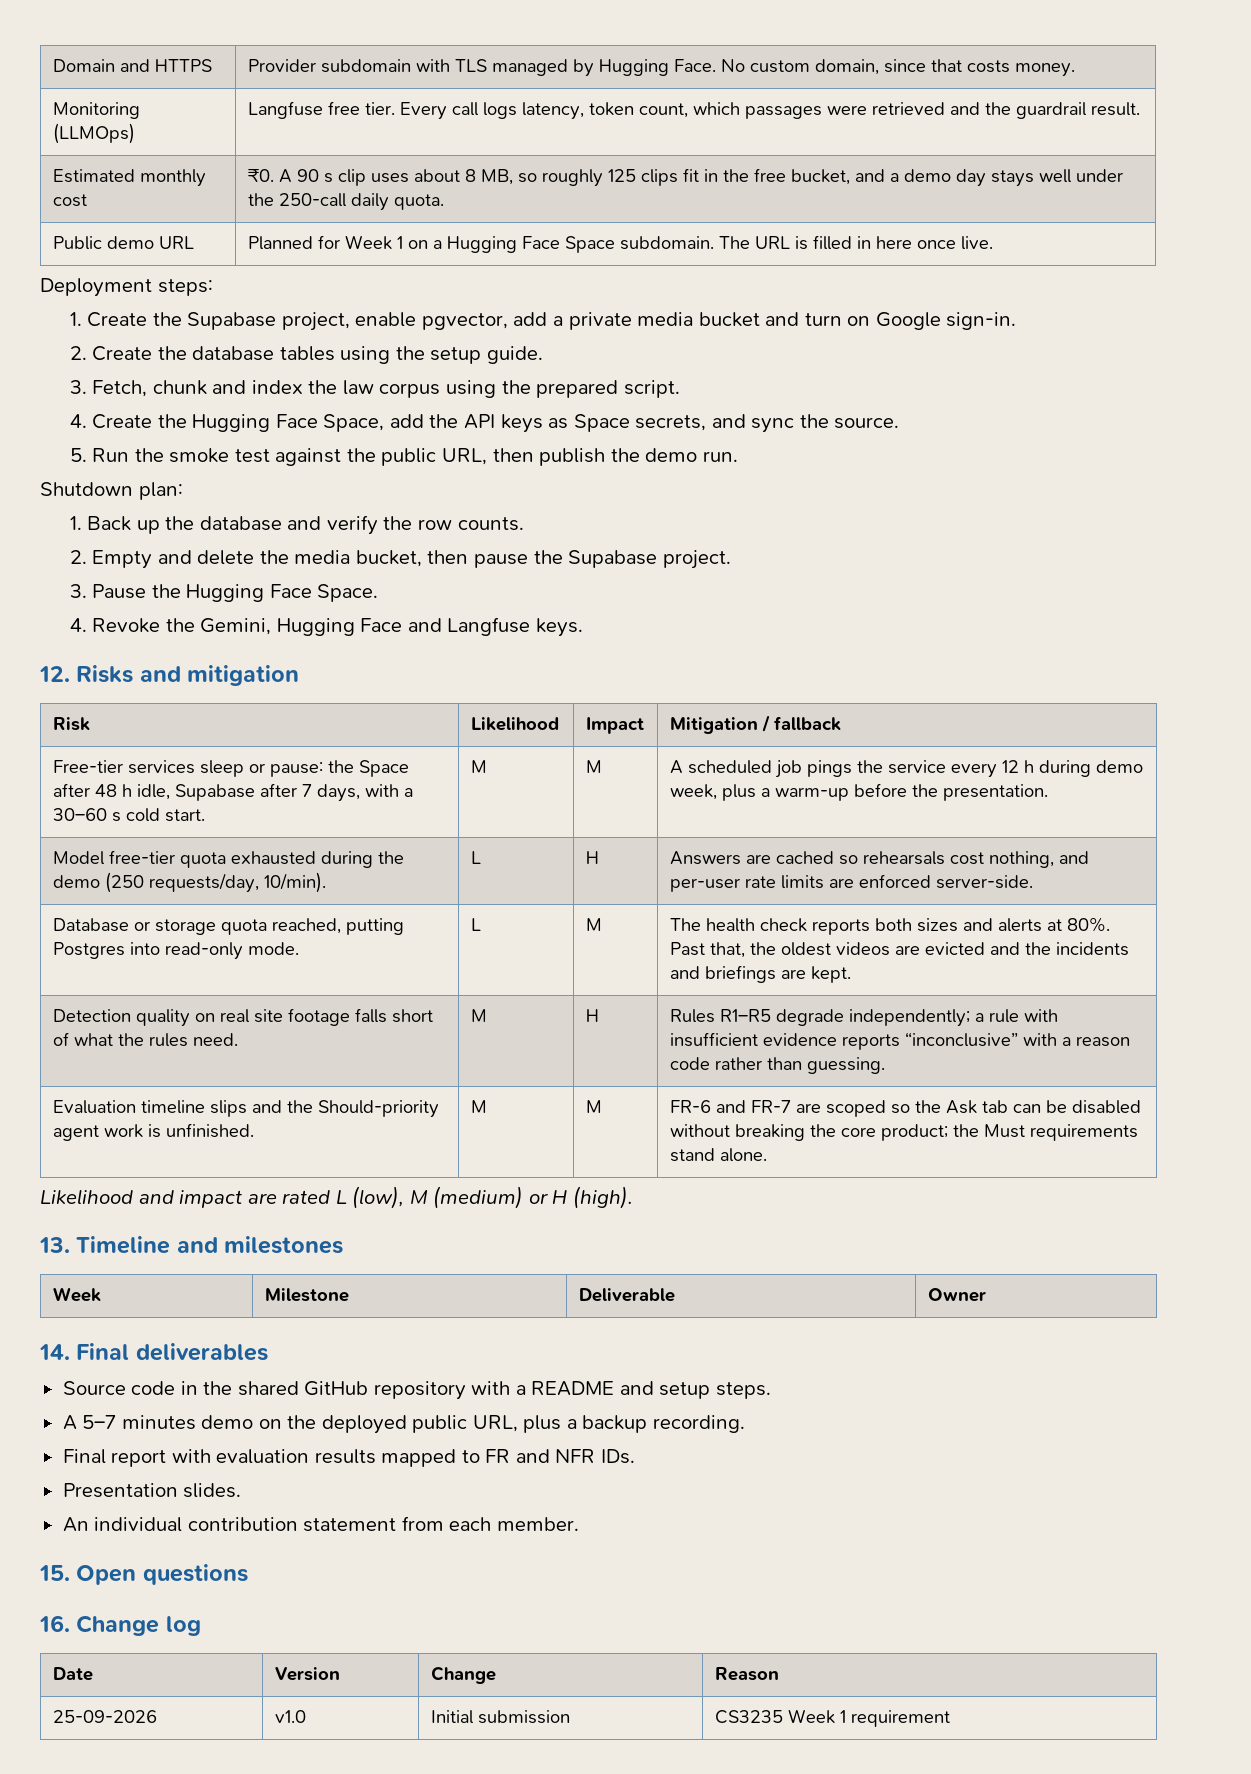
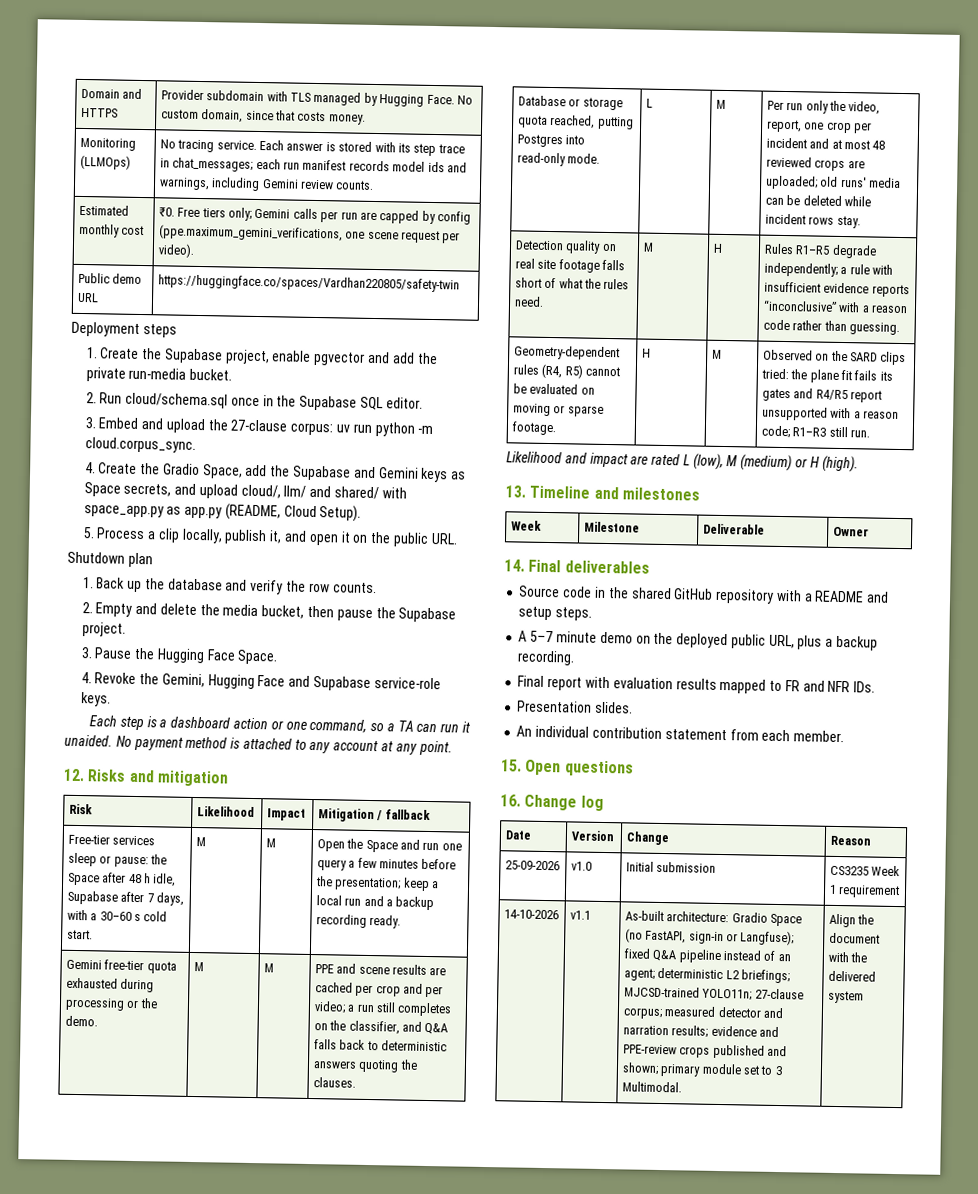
- Monitoring (LLMOps) | Langfuse free tier. Every call logs latency, token count, which passages were retrieved and the guardrail result.
- Estimated monthly cost | ₹0. A 90 s clip uses about 8 MB, so roughly 125 clips fit in the free bucket, and a demo day stays well under the 250-call daily quota.
- Public demo URL | Planned for Week 1 on a Hugging Face Space subdomain. The URL is filled in here once live.
+ Monitoring (LLMOps) | No tracing service. Each answer is stored with its step trace in chat_messages; each run manifest records model ids and warnings, including Gemini review counts.
+ Estimated monthly cost | ₹0. Free tiers only; Gemini calls per run are capped by config (ppe.maximum_gemini_verifications, one scene request per video).
+ Public demo URL | https://huggingface.co/spaces/Vardhan220805/safety-twin
- Deployment steps:
+ Deployment steps
- 1. Create the Supabase project, enable pgvector, add a private media bucket and turn on Google sign-in.
- 2. Create the database tables using the setup guide.
- 3. Fetch, chunk and index the law corpus using the prepared script.
+ 1. Create the Supabase project, enable pgvector and add the private run-media bucket.
+ 2. Run cloud/schema.sql once in the Supabase SQL editor.
+ 3. Embed and upload the 27-clause corpus: uv run python -m cloud.corpus_sync.
- 4. Create the Hugging Face Space, add the API keys as Space secrets, and sync the source.
- 5. Run the smoke test against the public URL, then publish the demo run.
+ 4. Create the Gradio Space, add the Supabase and Gemini keys as Space secrets, and upload cloud/, llm/ and shared/ with space_app.py as app.py (README, Cloud Setup).
+ 5. Process a clip locally, publish it, and open it on the public URL.
- Shutdown plan:
+ Shutdown plan
- 4. Revoke the Gemini, Hugging Face and Langfuse keys.
+ 4. Revoke the Gemini, Hugging Face and Supabase service-role keys.
+ Each step is a dashboard action or one command, so a TA can run it unaided. No payment method is attached to any account at any point.
- A scheduled job pings the service every 12 h during demo week, plus a warm-up before the presentation.
- Model free-tier quota exhausted during the demo (250 requests/day, 10/min). | L | H | Answers are cached so rehearsals cost nothing, and per-user rate limits are enforced server-side.
+ Open the Space and run one query a few minutes before the presentation; keep a local run and a backup recording ready.
+ Gemini free-tier quota exhausted during processing or the demo. | M | M | PPE and scene results are cached per crop and per video; a run still completes on the classifier, and Q&A falls back to deterministic answers quoting the clauses.
- Database or storage quota reached, putting Postgres into read-only mode. | L | M | The health check reports both sizes and alerts at 80%. Past that, the oldest videos are evicted and the incidents and briefings are kept.
+ Database or storage quota reached, putting Postgres into read-only mode. | L | M | Per run only the video, report, one crop per incident and at most 48 reviewed crops are uploaded; old runs' media can be deleted while incident rows stay.
- Evaluation timeline slips and the Should-priority agent work is unfinished. | M | M | FR-6 and FR-7 are scoped so the Ask tab can be disabled without breaking the core product; the Must requirements stand alone.
+ Geometry-dependent rules (R4, R5) cannot be evaluated on moving or sparse footage. | H | M | Observed on the SARD clips tried: the plane fit fails its gates and R4/R5 report unsupported with a reason code; R1–R3 still run.
- A 5–7 minutes demo on the deployed public URL, plus a backup recording.
+ A 5–7 minute demo on the deployed public URL, plus a backup recording.
+ 14-10-2026 | v1.1 | As-built architecture: Gradio Space (no FastAPI, sign-in or Langfuse); fixed Q&A pipeline instead of an agent; deterministic L2 briefings; MJCSD-trained YOLO11n; 27-clause corpus; measured detector and narration results; evidence and PPE-review crops published and shown; primary module set to 3 Multimodal. | Align the document with the delivered system

